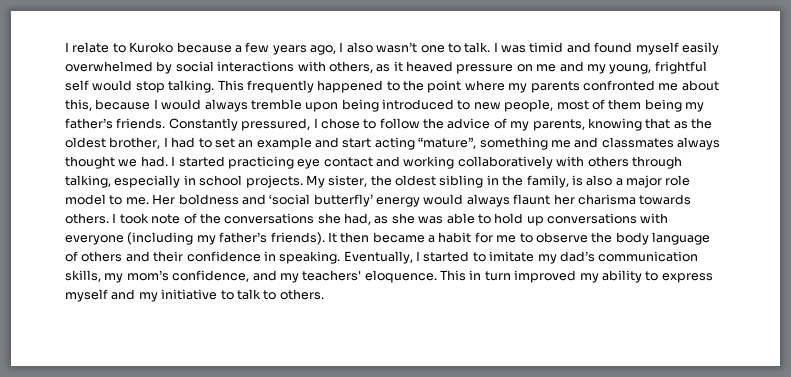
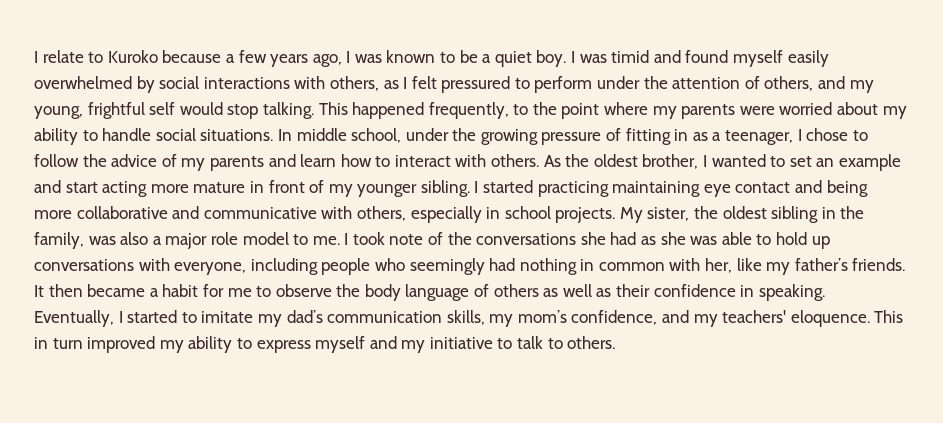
- I relate to Kuroko because a few years ago, I also wasn’t one to talk.
+ I relate to Kuroko because a few years ago, I was known to be a quiet boy.
- I was timid and found myself easily overwhelmed by social interactions with others, as it heaved pressure on me and my young, frightful self would stop talking.
+ I was timid and found myself easily overwhelmed by social interactions with others, as I felt pressured to perform under the attention of others, and my young, frightful self would stop talking.
- This frequently happened to the point where my parents confronted me about this, because I would always tremble upon being introduced to new people, most of them being my father’s friends. Constantly pressured, I chose to follow the advice of my parents, knowing that as the oldest brother, I had to set an example and start acting “mature”, something me and classmates always thought we had.
+ This happened frequently, to the point where my parents were worried about my ability to handle social situations. In middle school, under the growing pressure of fitting in as a teenager, I chose to follow the advice of my parents and learn how to interact with others. As the oldest brother, I wanted to set an example and start acting more mature in front of my younger sibling.
- I started practicing eye contact and working collaboratively with others through talking, especially in school projects.
+ I started practicing maintaining eye contact and being more collaborative and communicative with others, especially in school projects.
- My sister, the oldest sibling in the family, is also a major role model to me.
+ My sister, the oldest sibling in the family, was also a major role model to me.
- Her boldness and ‘social butterfly’ energy would always flaunt her charisma towards others.
- I took note of the conversations she had, as she was able to hold up conversations with everyone (including my father’s friends).
+ I took note of the conversations she had as she was able to hold up conversations with everyone, including people who seemingly had nothing in common with her, like my father’s friends.
- It then became a habit for me to observe the body language of others and their confidence in speaking.
+ It then became a habit for me to observe the body language of others as well as their confidence in speaking.

